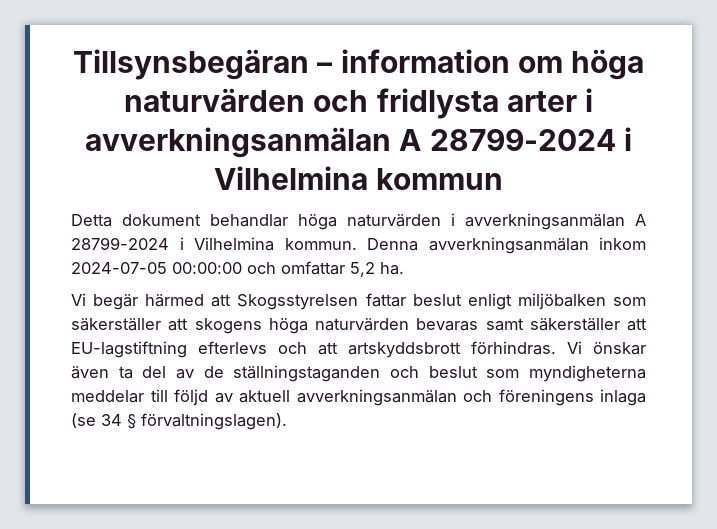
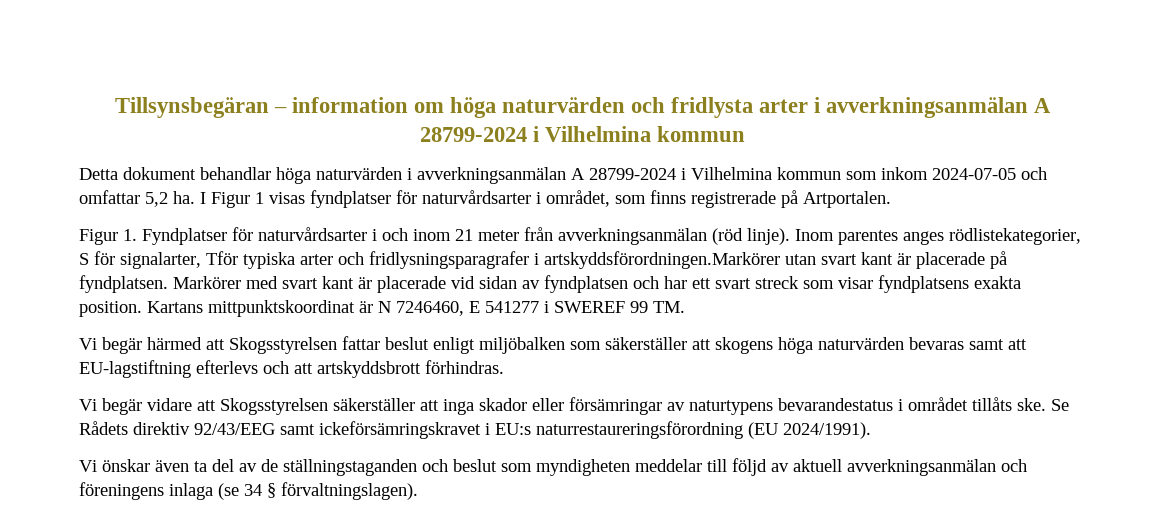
- Detta dokument behandlar höga naturvärden i avverkningsanmälan A 28799-2024 i Vilhelmina kommun. Denna avverkningsanmälan inkom 2024-07-05 00:00:00 och omfattar 5,2 ha.
+ Detta dokument behandlar höga naturvärden i avverkningsanmälan A 28799-2024 i Vilhelmina kommun som inkom 2024-07-05 och omfattar 5,2 ha. I Figur 1 visas fyndplatser för naturvårdsarter i området, som finns registrerade på Artportalen.
+ Figur 1. Fyndplatser för naturvårdsarter i och inom 21 meter från avverkningsanmälan (röd linje). Inom parentes anges rödlistekategorier, S för signalarter, Tför typiska arter och fridlysningsparagrafer i artskyddsförordningen.Markörer utan svart kant är placerade på fyndplatsen. Markörer med svart kant är placerade vid sidan av fyndplatsen och har ett svart streck som visar fyndplatsens exakta position. Kartans mittpunktskoordinat är N 7246460, E 541277 i SWEREF 99 TM.
- Vi begär härmed att Skogsstyrelsen fattar beslut enligt miljöbalken som säkerställer att skogens höga naturvärden bevaras samt säkerställer att EU-lagstiftning efterlevs och att artskyddsbrott förhindras. Vi önskar även ta del av de ställningstaganden och beslut som myndigheterna meddelar till följd av aktuell avverkningsanmälan och föreningens inlaga (se 34 § förvaltningslagen).
+ Vi begär härmed att Skogsstyrelsen fattar beslut enligt miljöbalken som säkerställer att skogens höga naturvärden bevaras samt att EU-lagstiftning efterlevs och att artskyddsbrott förhindras.
+ Vi begär vidare att Skogsstyrelsen säkerställer att inga skador eller försämringar av naturtypens bevarandestatus i området tillåts ske. Se Rådets direktiv 92/43/EEG samt ickeförsämringskravet i EU:s naturrestaureringsförordning (EU 2024/1991).
+ Vi önskar även ta del av de ställningstaganden och beslut som myndigheten meddelar till följd av aktuell avverkningsanmälan och föreningens inlaga (se 34 § förvaltningslagen).

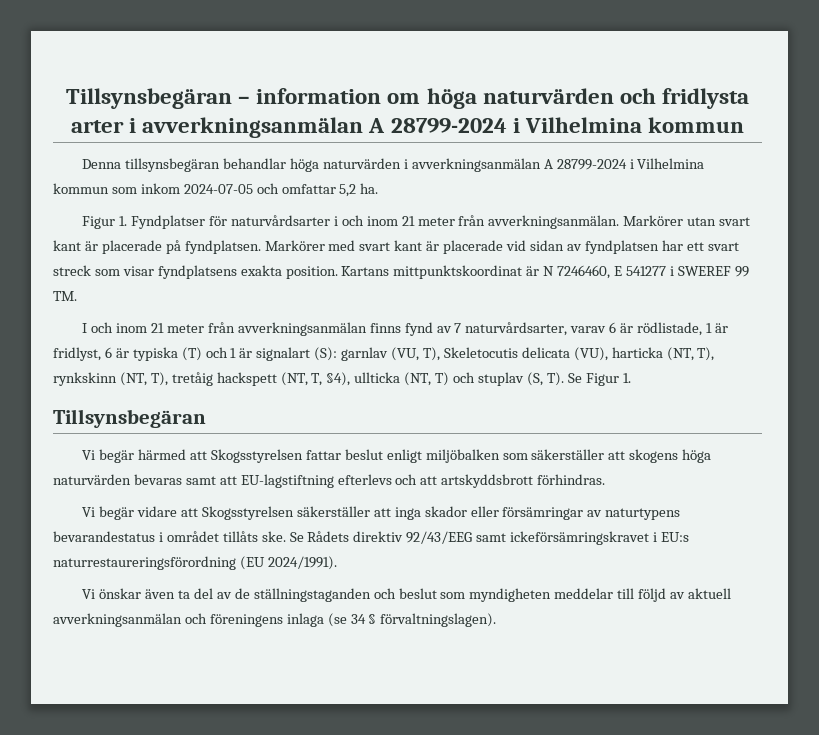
- Detta dokument behandlar höga naturvärden i avverkningsanmälan A 28799-2024 i Vilhelmina kommun som inkom 2024-07-05 och omfattar 5,2 ha. I Figur 1 visas fyndplatser för naturvårdsarter i området, som finns registrerade på Artportalen.
+ Denna tillsynsbegäran behandlar höga naturvärden i avverkningsanmälan A 28799-2024 i Vilhelmina kommun som inkom 2024-07-05 och omfattar 5,2 ha.
- Figur 1. Fyndplatser för naturvårdsarter i och inom 21 meter från avverkningsanmälan (röd linje). Inom parentes anges rödlistekategorier, S för signalarter, Tför typiska arter och fridlysningsparagrafer i artskyddsförordningen.Markörer utan svart kant är placerade på fyndplatsen.
+ Figur 1. Fyndplatser för naturvårdsarter i och inom 21 meter från avverkningsanmälan. Markörer utan svart kant är placerade på fyndplatsen.
- Markörer med svart kant är placerade vid sidan av fyndplatsen och har ett svart streck som visar fyndplatsens exakta position.
+ Markörer med svart kant är placerade vid sidan av fyndplatsen har ett svart streck som visar fyndplatsens exakta position.
+ I och inom 21 meter från avverkningsanmälan finns fynd av 7 naturvårdsarter, varav 6 är rödlistade, 1 är fridlyst, 6 är typiska (T) och 1 är signalart (S): garnlav (VU, T), Skeletocutis delicata (VU), harticka (NT, T), rynkskinn (NT, T), tretåig hackspett (NT, T, §4), ullticka (NT, T) och stuplav (S, T). Se Figur 1.
+ Tillsynsbegäran

